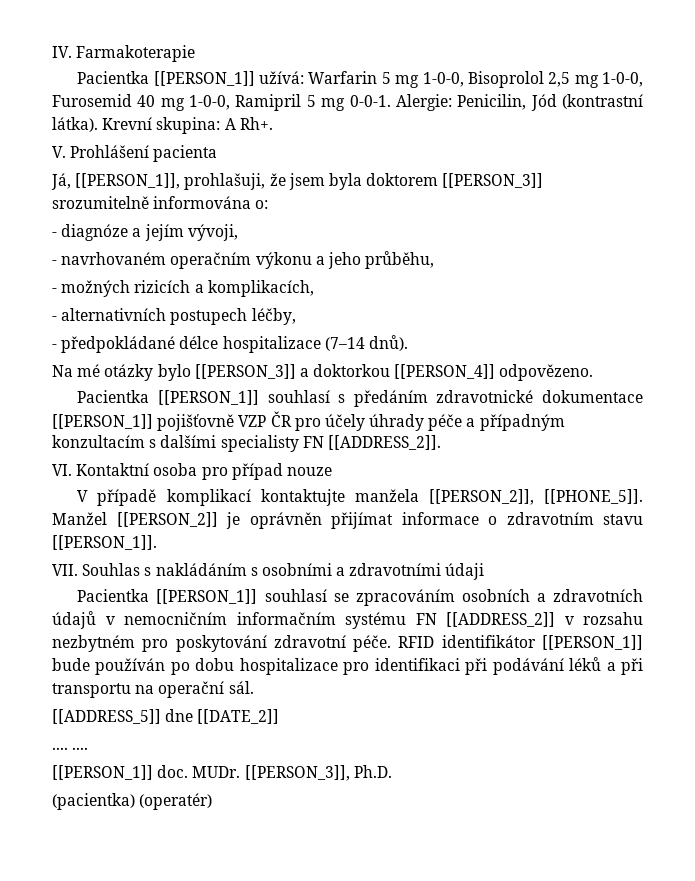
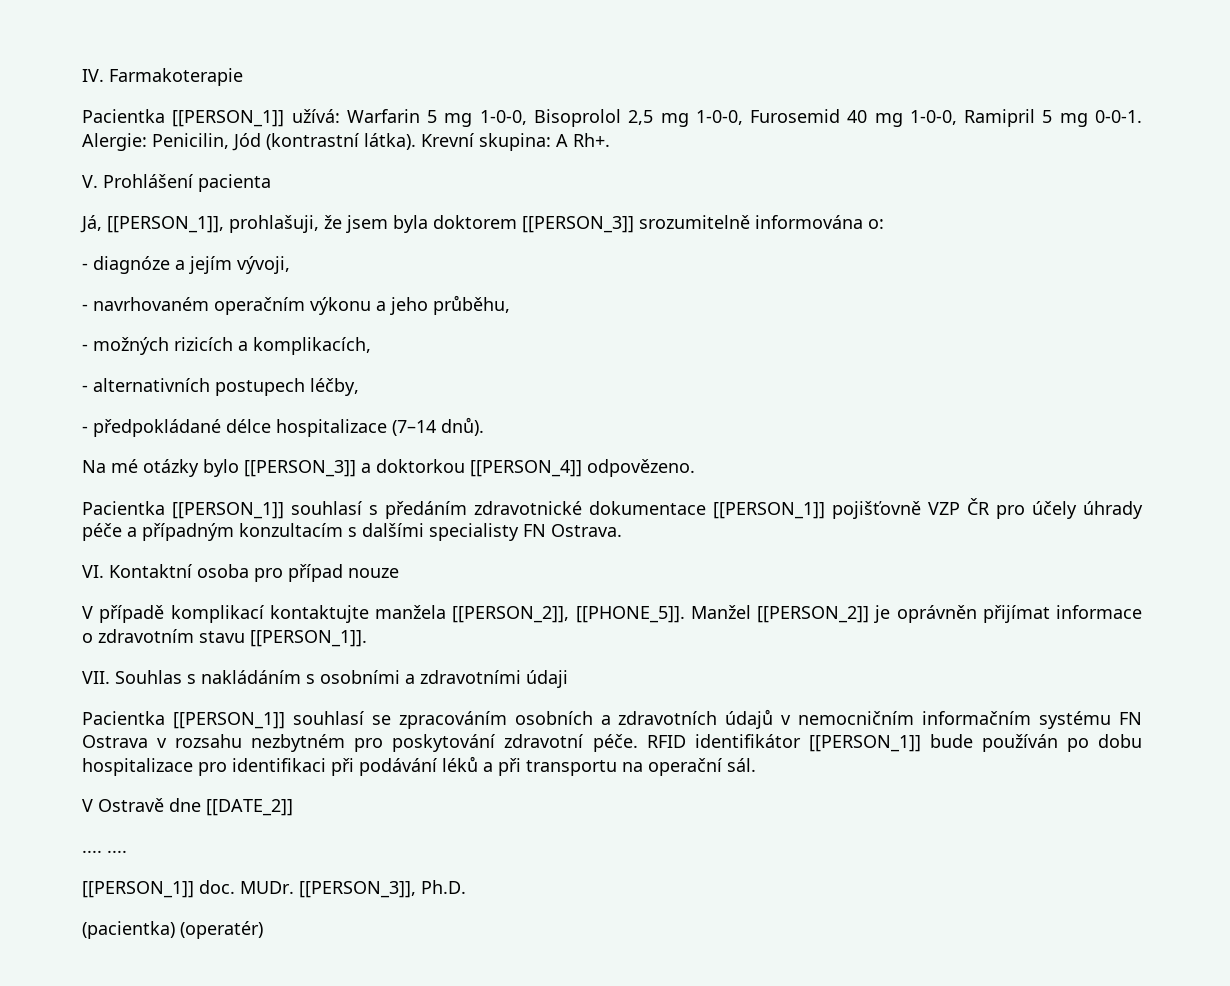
- Pacientka [[PERSON_1]] souhlasí s předáním zdravotnické dokumentace [[PERSON_1]] pojišťovně VZP ČR pro účely úhrady péče a případným konzultacím s dalšími specialisty FN [[ADDRESS_2]].
+ Pacientka [[PERSON_1]] souhlasí s předáním zdravotnické dokumentace [[PERSON_1]] pojišťovně VZP ČR pro účely úhrady péče a případným konzultacím s dalšími specialisty FN Ostrava.
- Pacientka [[PERSON_1]] souhlasí se zpracováním osobních a zdravotních údajů v nemocničním informačním systému FN [[ADDRESS_2]] v rozsahu nezbytném pro poskytování zdravotní péče.
+ Pacientka [[PERSON_1]] souhlasí se zpracováním osobních a zdravotních údajů v nemocničním informačním systému FN Ostrava v rozsahu nezbytném pro poskytování zdravotní péče.
- [[ADDRESS_5]] dne [[DATE_2]]
+ V Ostravě dne [[DATE_2]]

